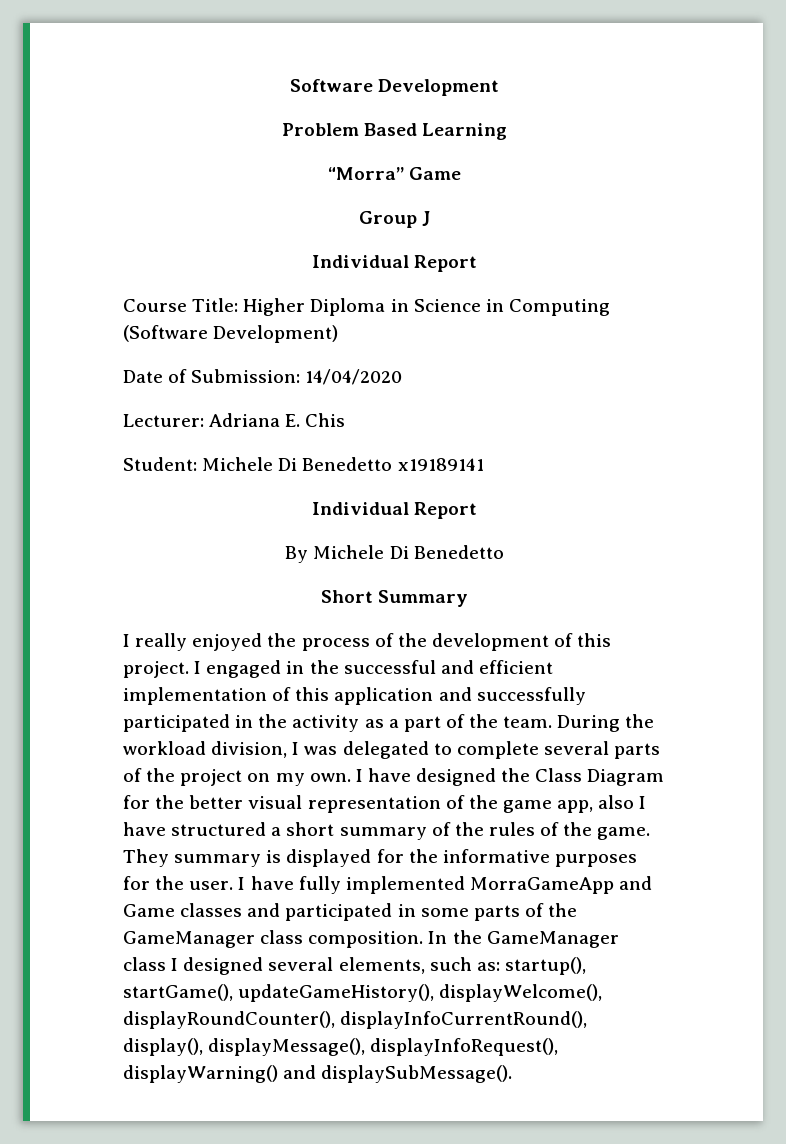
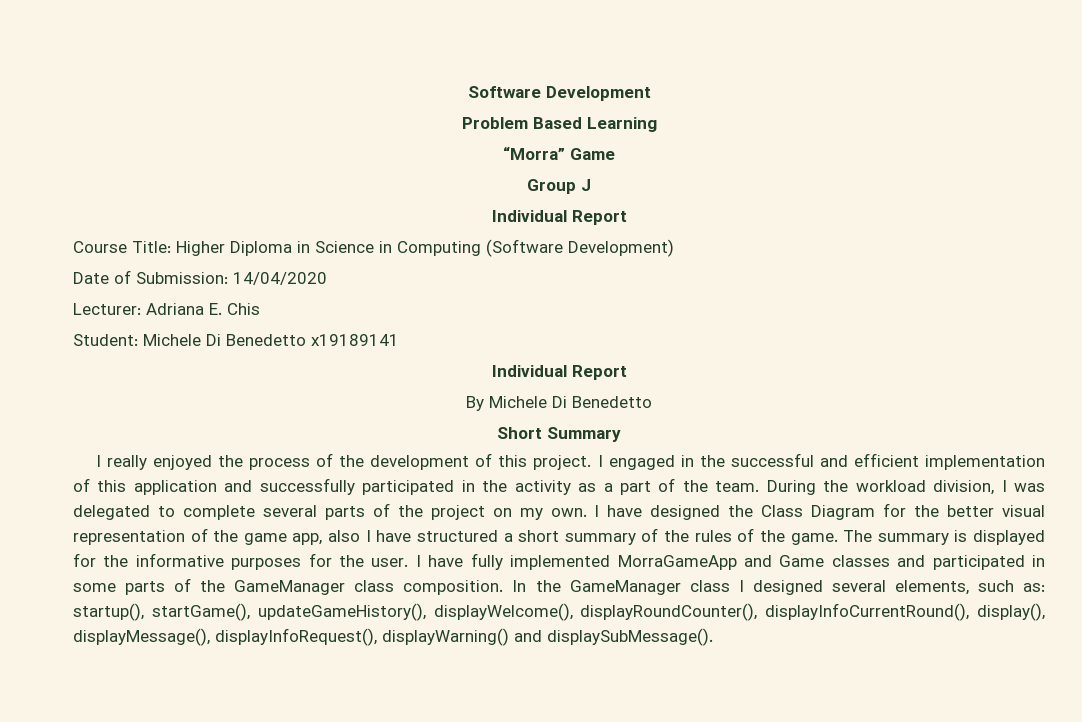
- They summary is displayed for the informative purposes for the user.
+ The summary is displayed for the informative purposes for the user.

